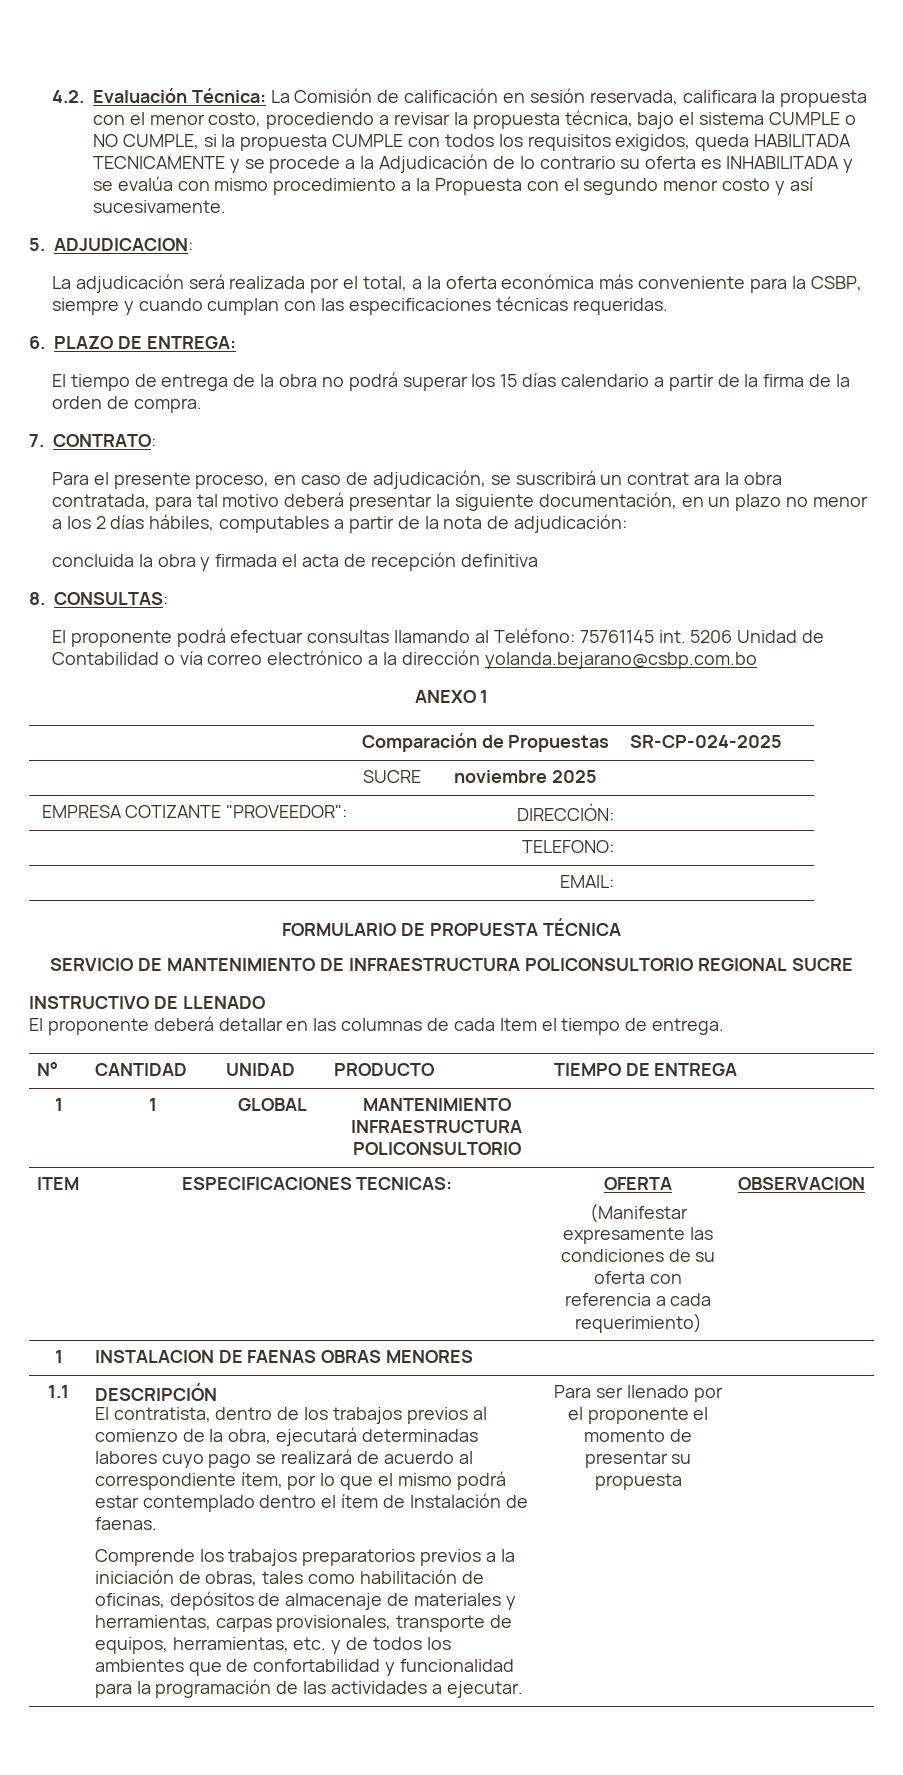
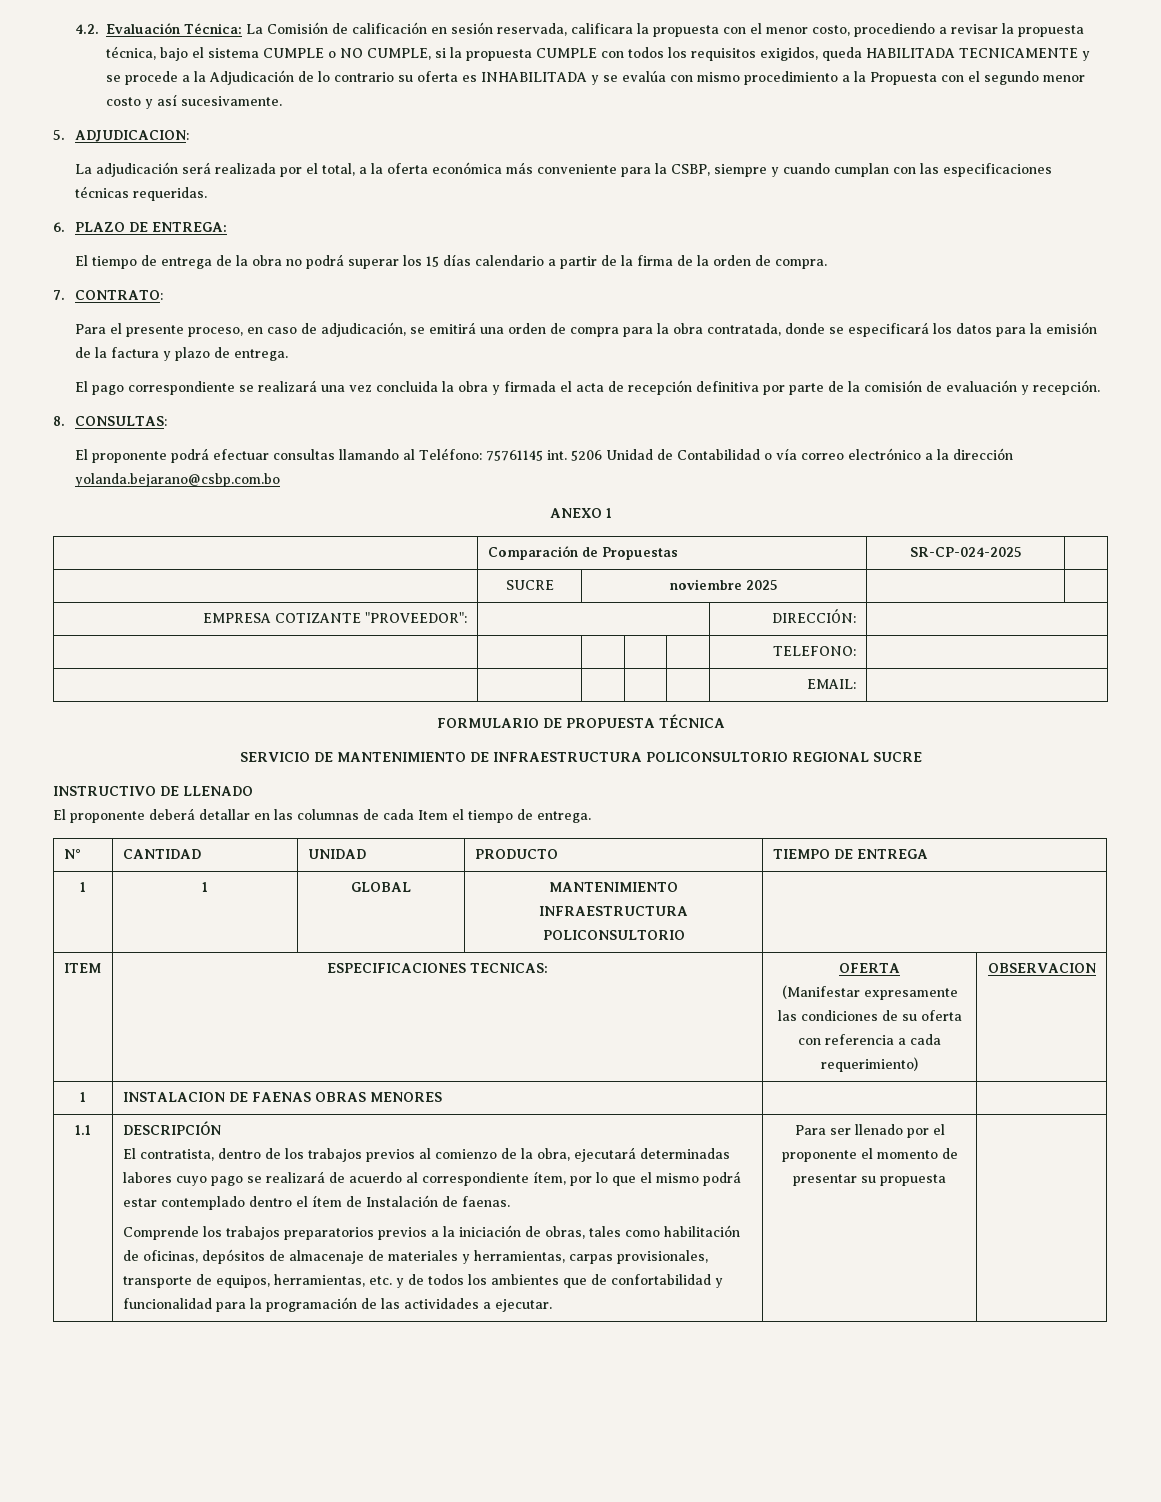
- Para el presente proceso, en caso de adjudicación, se suscribirá un contrat ara la obra contratada, para tal motivo deberá presentar la siguiente documentación, en un plazo no menor a los 2 días hábiles, computables a partir de la nota de adjudicación:
- concluida la obra y firmada el acta de recepción definitiva
+ Para el presente proceso, en caso de adjudicación, se emitirá una orden de compra para la obra contratada, donde se especificará los datos para la emisión de la factura y plazo de entrega.
+ El pago correspondiente se realizará una vez concluida la obra y firmada el acta de recepción definitiva por parte de la comisión de evaluación y recepción.

